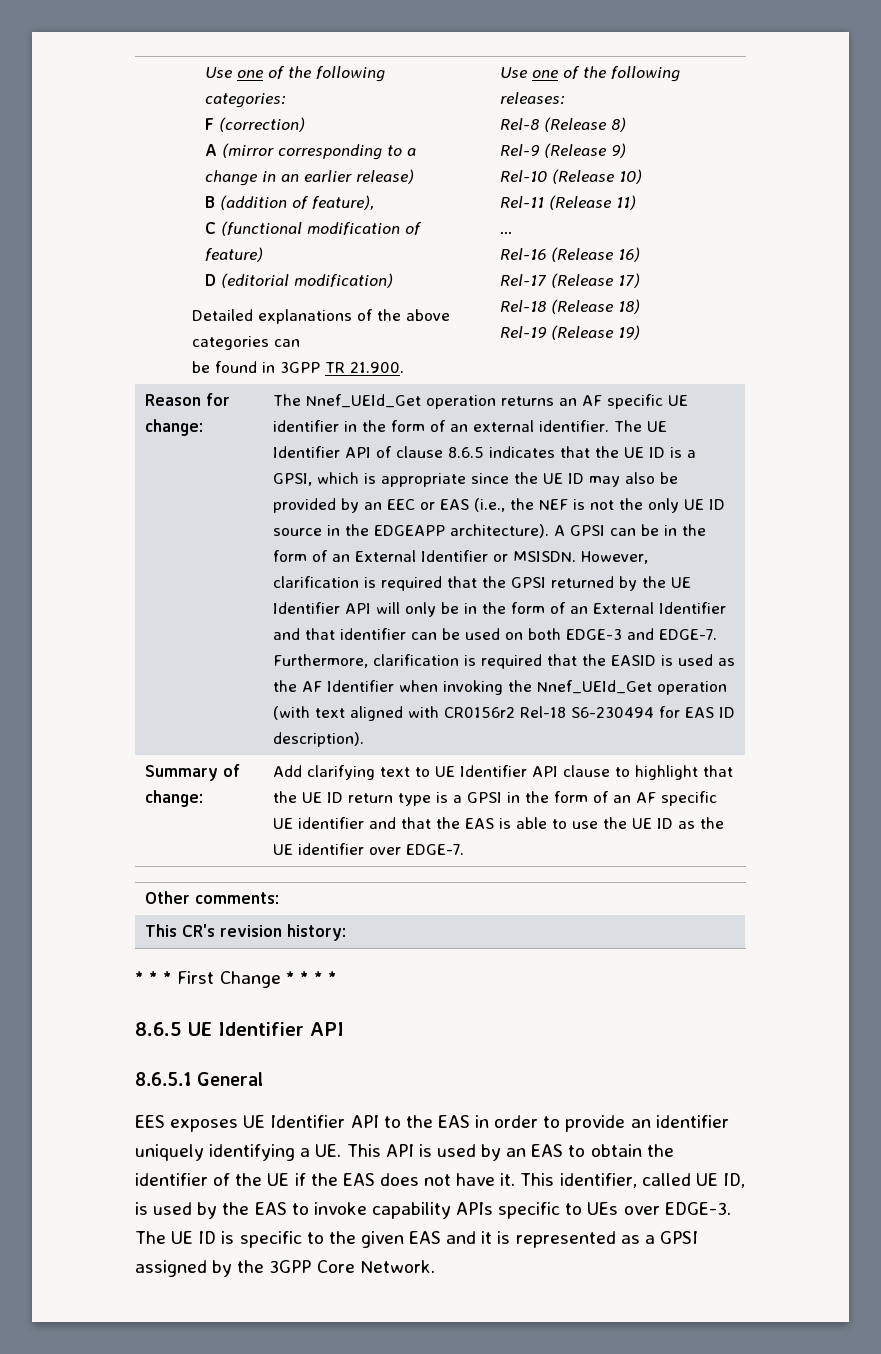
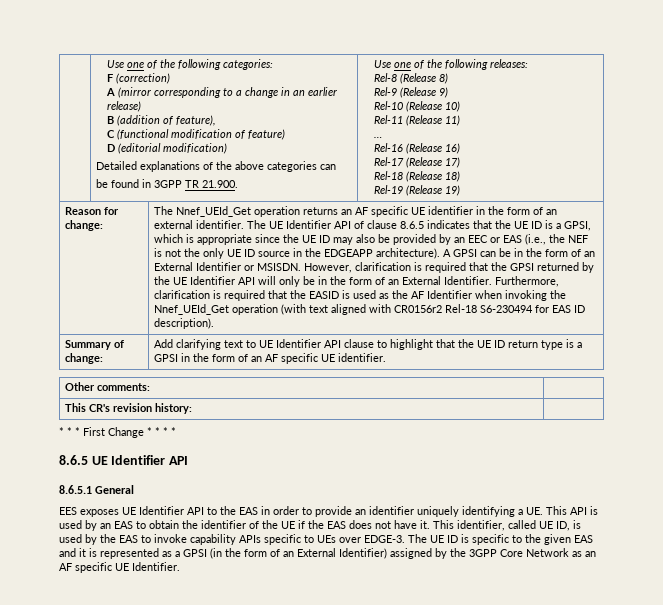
- However, clarification is required that the GPSI returned by the UE Identifier API will only be in the form of an External Identifier and that identifier can be used on both EDGE-3 and EDGE-7.
+ However, clarification is required that the GPSI returned by the UE Identifier API will only be in the form of an External Identifier.
- Add clarifying text to UE Identifier API clause to highlight that the UE ID return type is a GPSI in the form of an AF specific UE identifier and that the EAS is able to use the UE ID as the UE identifier over EDGE-7.
+ Add clarifying text to UE Identifier API clause to highlight that the UE ID return type is a GPSI in the form of an AF specific UE identifier.
- The UE ID is specific to the given EAS and it is represented as a GPSI assigned by the 3GPP Core Network.
+ The UE ID is specific to the given EAS and it is represented as a GPSI (in the form of an External Identifier) assigned by the 3GPP Core Network as an AF specific UE Identifier.

